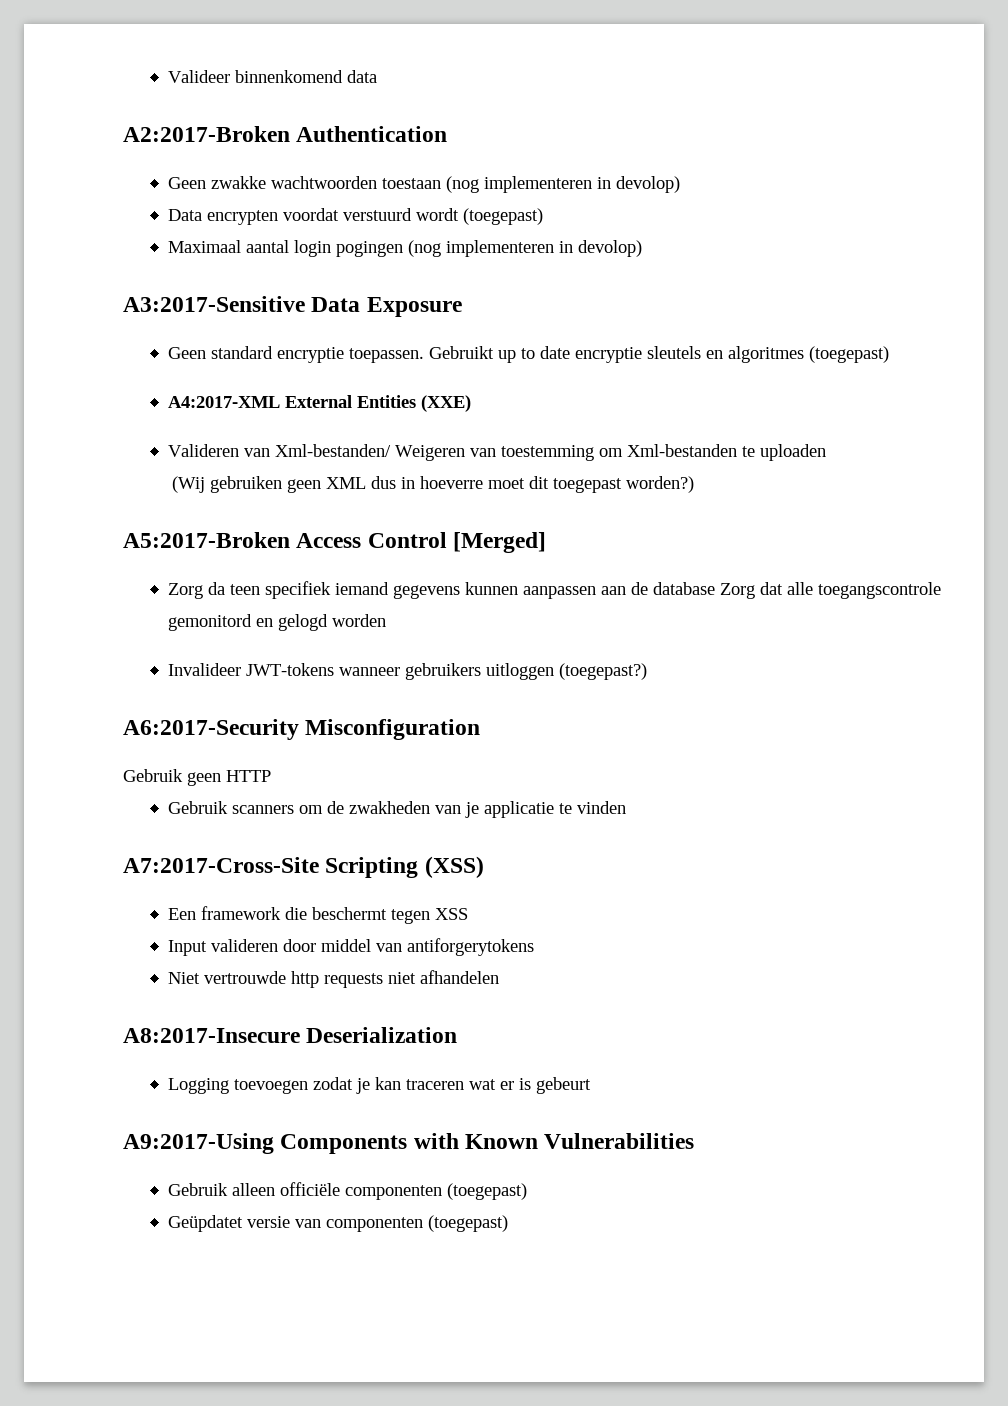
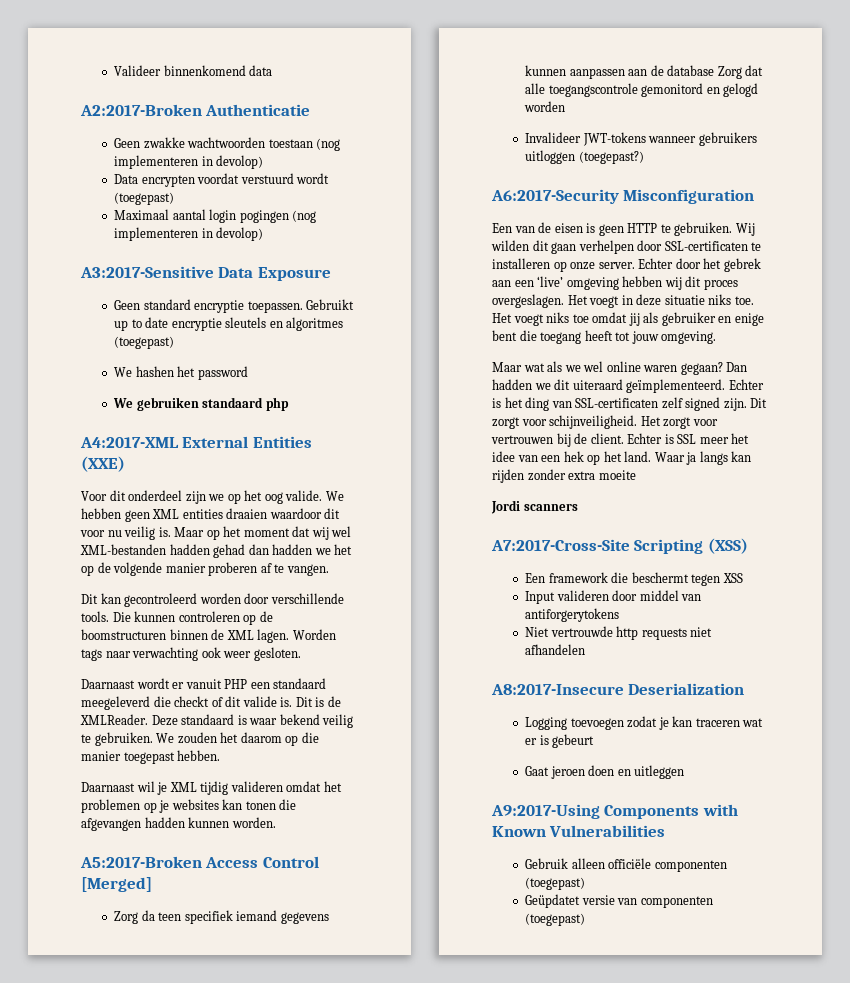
- A2:2017-Broken Authentication
+ A2:2017-Broken Authenticatie
+ We hashen het password
+ We gebruiken standaard php
  A4:2017-XML External Entities (XXE)
- Valideren van Xml-bestanden/ Weigeren van toestemming om Xml-bestanden te uploaden
- (Wij gebruiken geen XML dus in hoeverre moet dit toegepast worden?)
+ Voor dit onderdeel zijn we op het oog valide. We hebben geen XML entities draaien waardoor dit voor nu veilig is. Maar op het moment dat wij wel XML-bestanden hadden gehad dan hadden we het op de volgende manier proberen af te vangen.
+ Dit kan gecontroleerd worden door verschillende tools. Die kunnen controleren op de boomstructuren binnen de XML lagen. Worden tags naar verwachting ook weer gesloten.
+ Daarnaast wordt er vanuit PHP een standaard meegeleverd die checkt of dit valide is. Dit is de XMLReader. Deze standaard is waar bekend veilig te gebruiken. We zouden het daarom op die manier toegepast hebben.
+ Daarnaast wil je XML tijdig valideren omdat het problemen op je websites kan tonen die afgevangen hadden kunnen worden.
- Gebruik geen HTTP
- Gebruik scanners om de zwakheden van je applicatie te vinden
+ Een van de eisen is geen HTTP te gebruiken. Wij wilden dit gaan verhelpen door SSL-certificaten te installeren op onze server. Echter door het gebrek aan een ‘live’ omgeving hebben wij dit proces overgeslagen. Het voegt in deze situatie niks toe. Het voegt niks toe omdat jij als gebruiker en enige bent die toegang heeft tot jouw omgeving.
+ Maar wat als we wel online waren gegaan? Dan hadden we dit uiteraard geïmplementeerd. Echter is het ding van SSL-certificaten zelf signed zijn. Dit zorgt voor schijnveiligheid. Het zorgt voor vertrouwen bij de client. Echter is SSL meer het idee van een hek op het land. Waar ja langs kan rijden zonder extra moeite
+ Jordi scanners
+ Gaat jeroen doen en uitleggen

